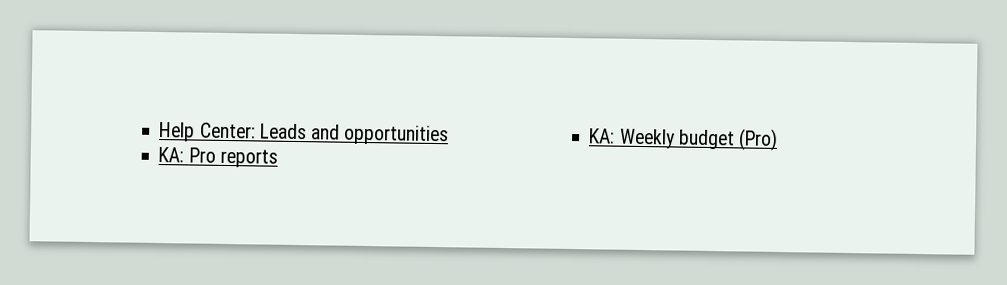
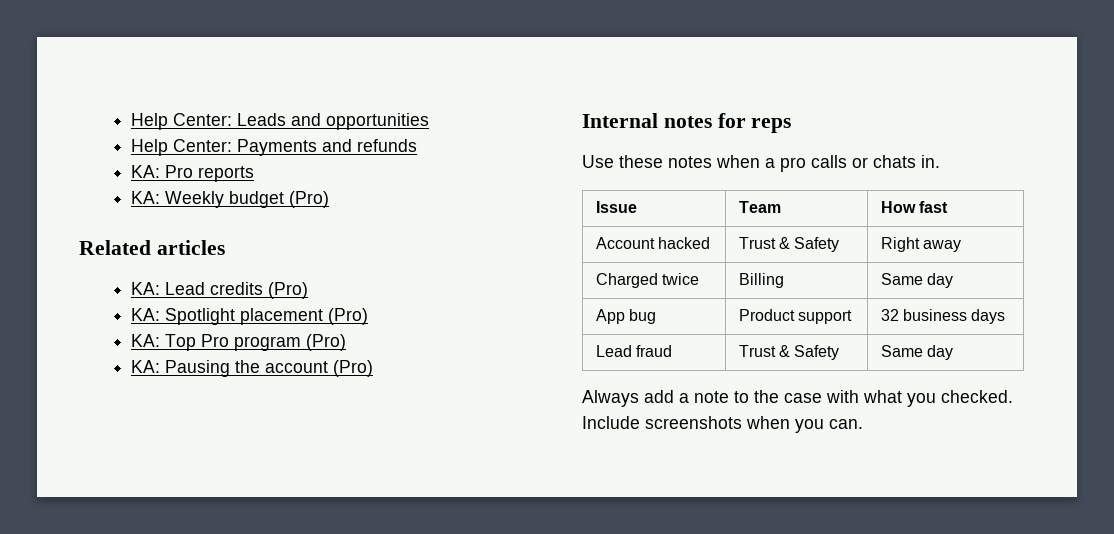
+ Help Center: Payments and refunds
+ Related articles
+ KA: Lead credits (Pro)
+ KA: Spotlight placement (Pro)
+ KA: Top Pro program (Pro)
+ KA: Pausing the account (Pro)
+ Internal notes for reps
+ Use these notes when a pro calls or chats in.
+ Issue | Team | How fast
+ Account hacked | Trust & Safety | Right away
+ Charged twice | Billing | Same day
+ App bug | Product support | 32 business days
+ Lead fraud | Trust & Safety | Same day
+ Always add a note to the case with what you checked. Include screenshots when you can.

